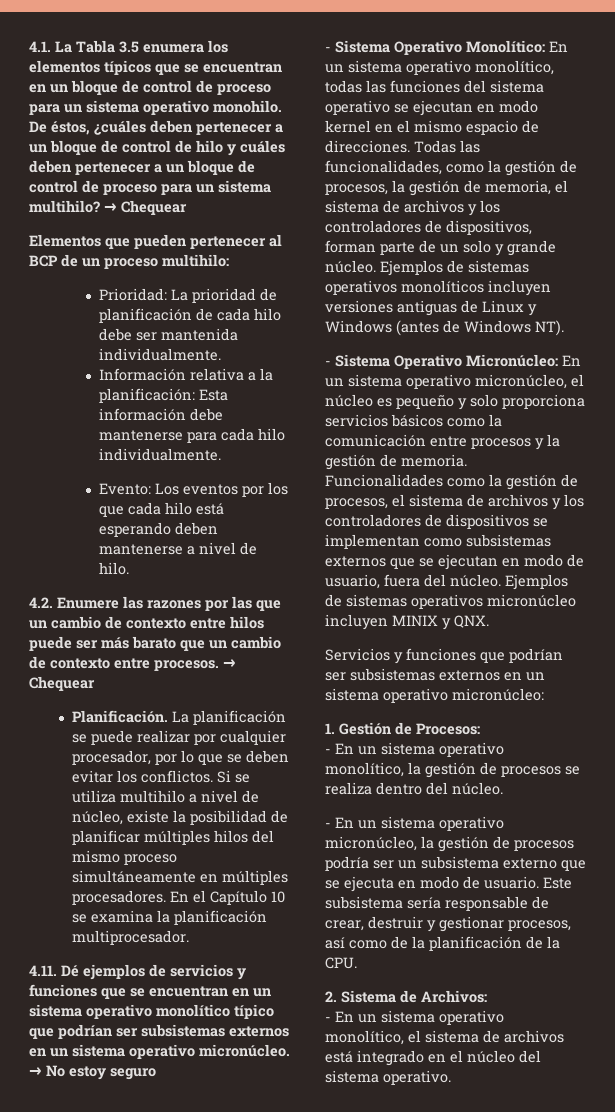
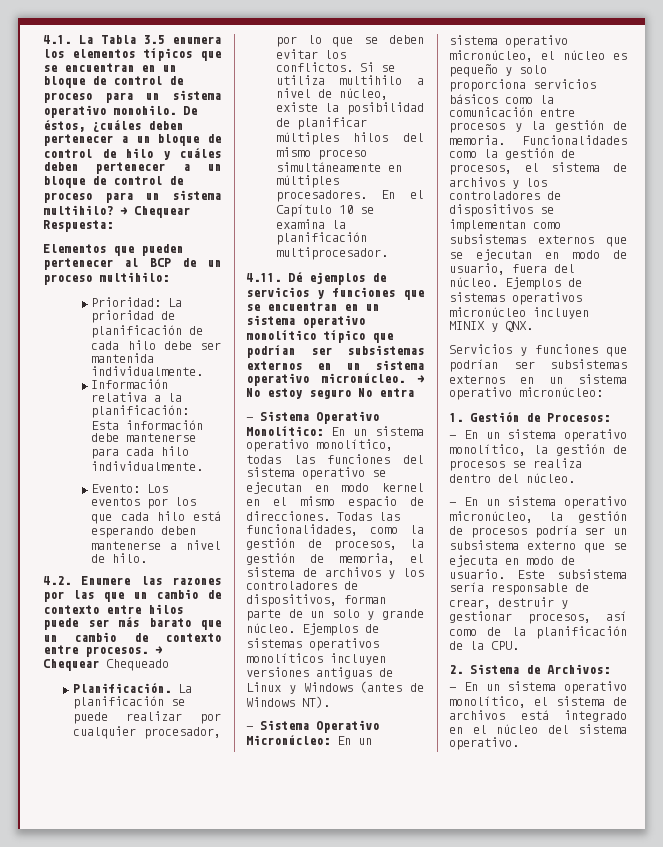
- De éstos, ¿cuáles deben pertenecer a un bloque de control de hilo y cuáles deben pertenecer a un bloque de control de proceso para un sistema multihilo? → Chequear
+ De éstos, ¿cuáles deben pertenecer a un bloque de control de hilo y cuáles deben pertenecer a un bloque de control de proceso para un sistema multihilo? → Chequear Respuesta:
- 4.2. Enumere las razones por las que un cambio de contexto entre hilos puede ser más barato que un cambio de contexto entre procesos. → Chequear
+ 4.2. Enumere las razones por las que un cambio de contexto entre hilos puede ser más barato que un cambio de contexto entre procesos. → Chequear Chequeado
- → No estoy seguro
+ → No estoy seguro No entra

